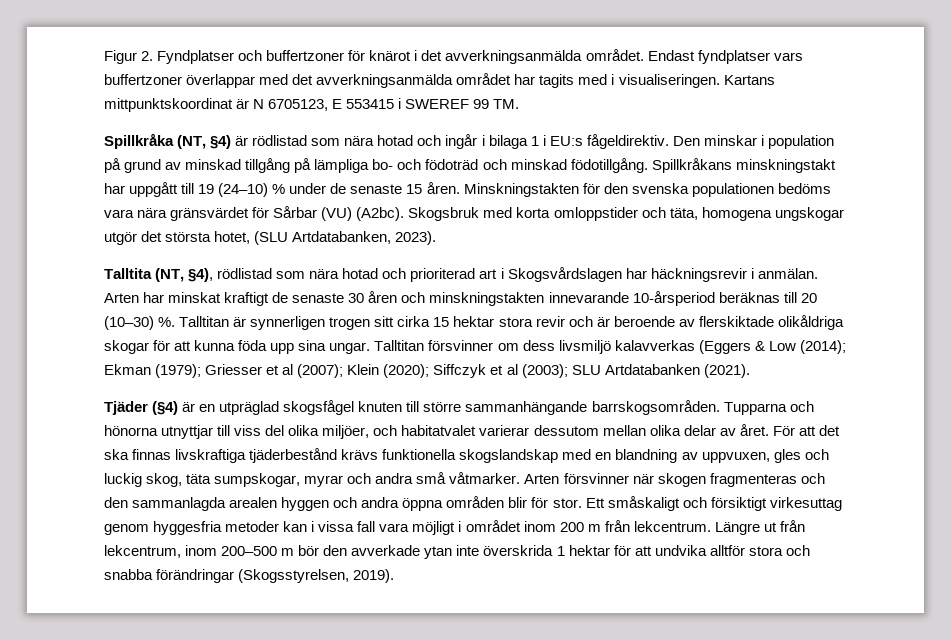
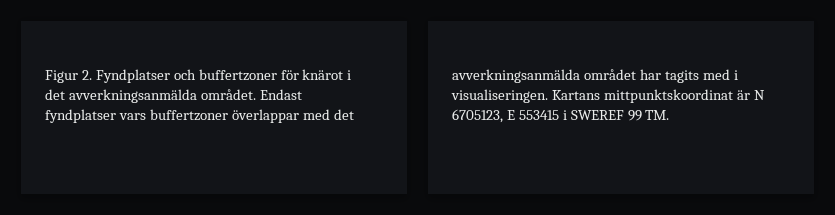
- Spillkråka (NT, §4) är rödlistad som nära hotad och ingår i bilaga 1 i EU:s fågeldirektiv. Den minskar i population på grund av minskad tillgång på lämpliga bo- och födoträd och minskad födotillgång. Spillkråkans minskningstakt har uppgått till 19 (24–10) % under de senaste 15 åren. Minskningstakten för den svenska populationen bedöms vara nära gränsvärdet för Sårbar (VU) (A2bc). Skogsbruk med korta omloppstider och täta, homogena ungskogar utgör det största hotet, (SLU Artdatabanken, 2023).
- Talltita (NT, §4), rödlistad som nära hotad och prioriterad art i Skogsvårdslagen har häckningsrevir i anmälan. Arten har minskat kraftigt de senaste 30 åren och minskningstakten innevarande 10-årsperiod beräknas till 20 (10–30) %. Talltitan är synnerligen trogen sitt cirka 15 hektar stora revir och är beroende av flerskiktade olikåldriga skogar för att kunna föda upp sina ungar. Talltitan försvinner om dess livsmiljö kalavverkas (Eggers & Low (2014); Ekman (1979); Griesser et al (2007); Klein (2020); Siffczyk et al (2003); SLU Artdatabanken (2021).
- Tjäder (§4) är en utpräglad skogsfågel knuten till större sammanhängande barrskogsområden. Tupparna och hönorna utnyttjar till viss del olika miljöer, och habitatvalet varierar dessutom mellan olika delar av året. För att det ska finnas livskraftiga tjäderbestånd krävs funktionella skogslandskap med en blandning av uppvuxen, gles och luckig skog, täta sumpskogar, myrar och andra små våtmarker. Arten försvinner när skogen fragmenteras och den sammanlagda arealen hyggen och andra öppna områden blir för stor. Ett småskaligt och försiktigt virkesuttag genom hyggesfria metoder kan i vissa fall vara möjligt i området inom 200 m från lekcentrum. Längre ut från lekcentrum, inom 200–500 m bör den avverkade ytan inte överskrida 1 hektar för att undvika alltför stora och snabba förändringar (Skogsstyrelsen, 2019).

